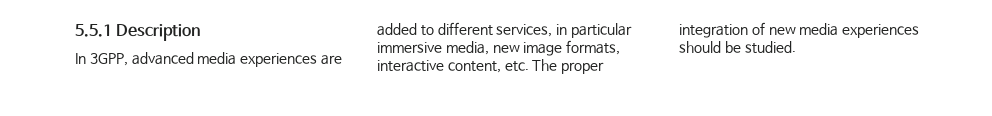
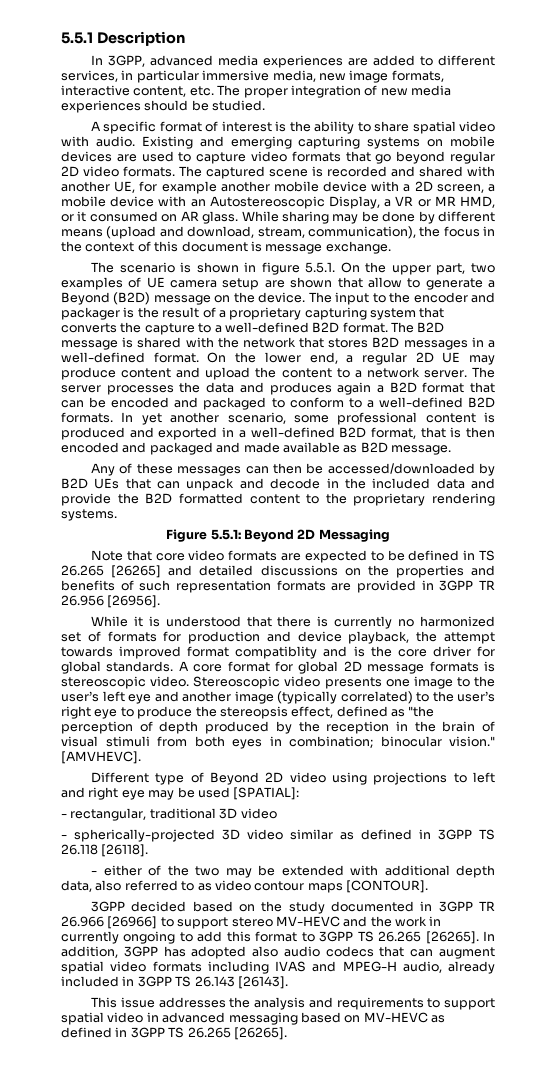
+ A specific format of interest is the ability to share spatial video with audio. Existing and emerging capturing systems on mobile devices are used to capture video formats that go beyond regular 2D video formats. The captured scene is recorded and shared with another UE, for example another mobile device with a 2D screen, a mobile device with an Autostereoscopic Display, a VR or MR HMD, or it consumed on AR glass. While sharing may be done by different means (upload and download, stream, communication), the focus in the context of this document is message exchange.
+ The scenario is shown in figure 5.5.1. On the upper part, two examples of UE camera setup are shown that allow to generate a Beyond (B2D) message on the device. The input to the encoder and packager is the result of a proprietary capturing system that converts the capture to a well-defined B2D format. The B2D message is shared with the network that stores B2D messages in a well-defined format. On the lower end, a regular 2D UE may produce content and upload the content to a network server. The server processes the data and produces again a B2D format that can be encoded and packaged to conform to a well-defined B2D formats. In yet another scenario, some professional content is produced and exported in a well-defined B2D format, that is then encoded and packaged and made available as B2D message.
+ Any of these messages can then be accessed/downloaded by B2D UEs that can unpack and decode in the included data and provide the B2D formatted content to the proprietary rendering systems.
+ Figure 5.5.1: Beyond 2D Messaging
+ Note that core video formats are expected to be defined in TS 26.265 [26265] and detailed discussions on the properties and benefits of such representation formats are provided in 3GPP TR 26.956 [26956].
+ While it is understood that there is currently no harmonized set of formats for production and device playback, the attempt towards improved format compatiblity and is the core driver for global standards. A core format for global 2D message formats is stereoscopic video. Stereoscopic video presents one image to the user’s left eye and another image (typically correlated) to the user’s right eye to produce the stereopsis effect, defined as "the perception of depth produced by the reception in the brain of visual stimuli from both eyes in combination; binocular vision." [AMVHEVC].
+ Different type of Beyond 2D video using projections to left and right eye may be used [SPATIAL]:
+ - rectangular, traditional 3D video
+ - spherically-projected 3D video similar as defined in 3GPP TS 26.118 [26118].
+ - either of the two may be extended with additional depth data, also referred to as video contour maps [CONTOUR].
+ 3GPP decided based on the study documented in 3GPP TR 26.966 [26966] to support stereo MV-HEVC and the work in currently ongoing to add this format to 3GPP TS 26.265 [26265]. In addition, 3GPP has adopted also audio codecs that can augment spatial video formats including IVAS and MPEG-H audio, already included in 3GPP TS 26.143 [26143].
+ This issue addresses the analysis and requirements to support spatial video in advanced messaging based on MV-HEVC as defined in 3GPP TS 26.265 [26265].

